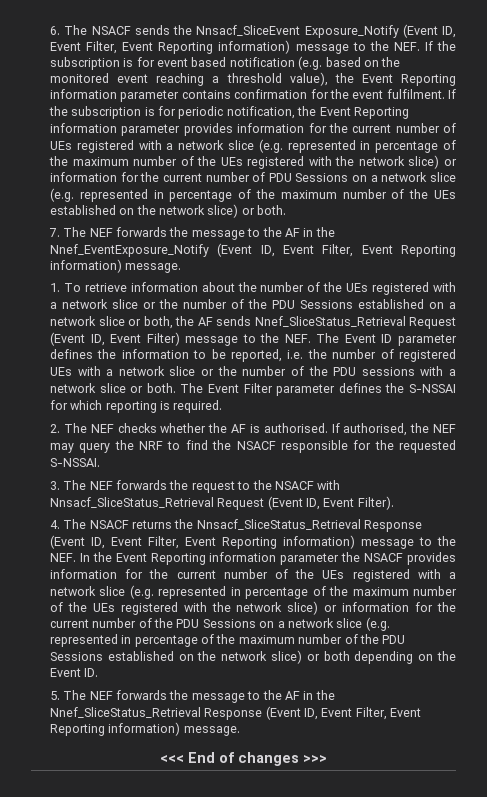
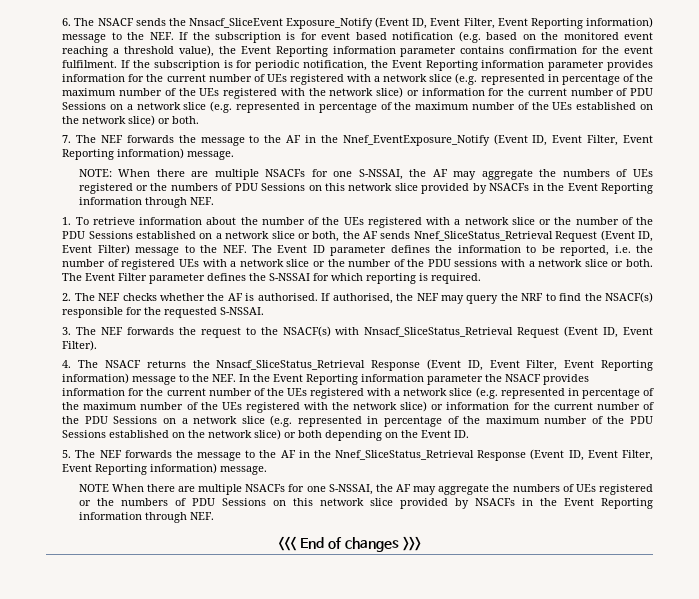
+ NOTE: When there are multiple NSACFs for one S-NSSAI, the AF may aggregate the numbers of UEs registered or the numbers of PDU Sessions on this network slice provided by NSACFs in the Event Reporting information through NEF.
- If authorised, the NEF may query the NRF to find the NSACF responsible for the requested S-NSSAI.
+ If authorised, the NEF may query the NRF to find the NSACF(s) responsible for the requested S-NSSAI.
- 3. The NEF forwards the request to the NSACF with Nnsacf_SliceStatus_Retrieval Request (Event ID, Event Filter).
+ 3. The NEF forwards the request to the NSACF(s) with Nnsacf_SliceStatus_Retrieval Request (Event ID, Event Filter).
+ NOTE When there are multiple NSACFs for one S-NSSAI, the AF may aggregate the numbers of UEs registered or the numbers of PDU Sessions on this network slice provided by NSACFs in the Event Reporting information through NEF.

